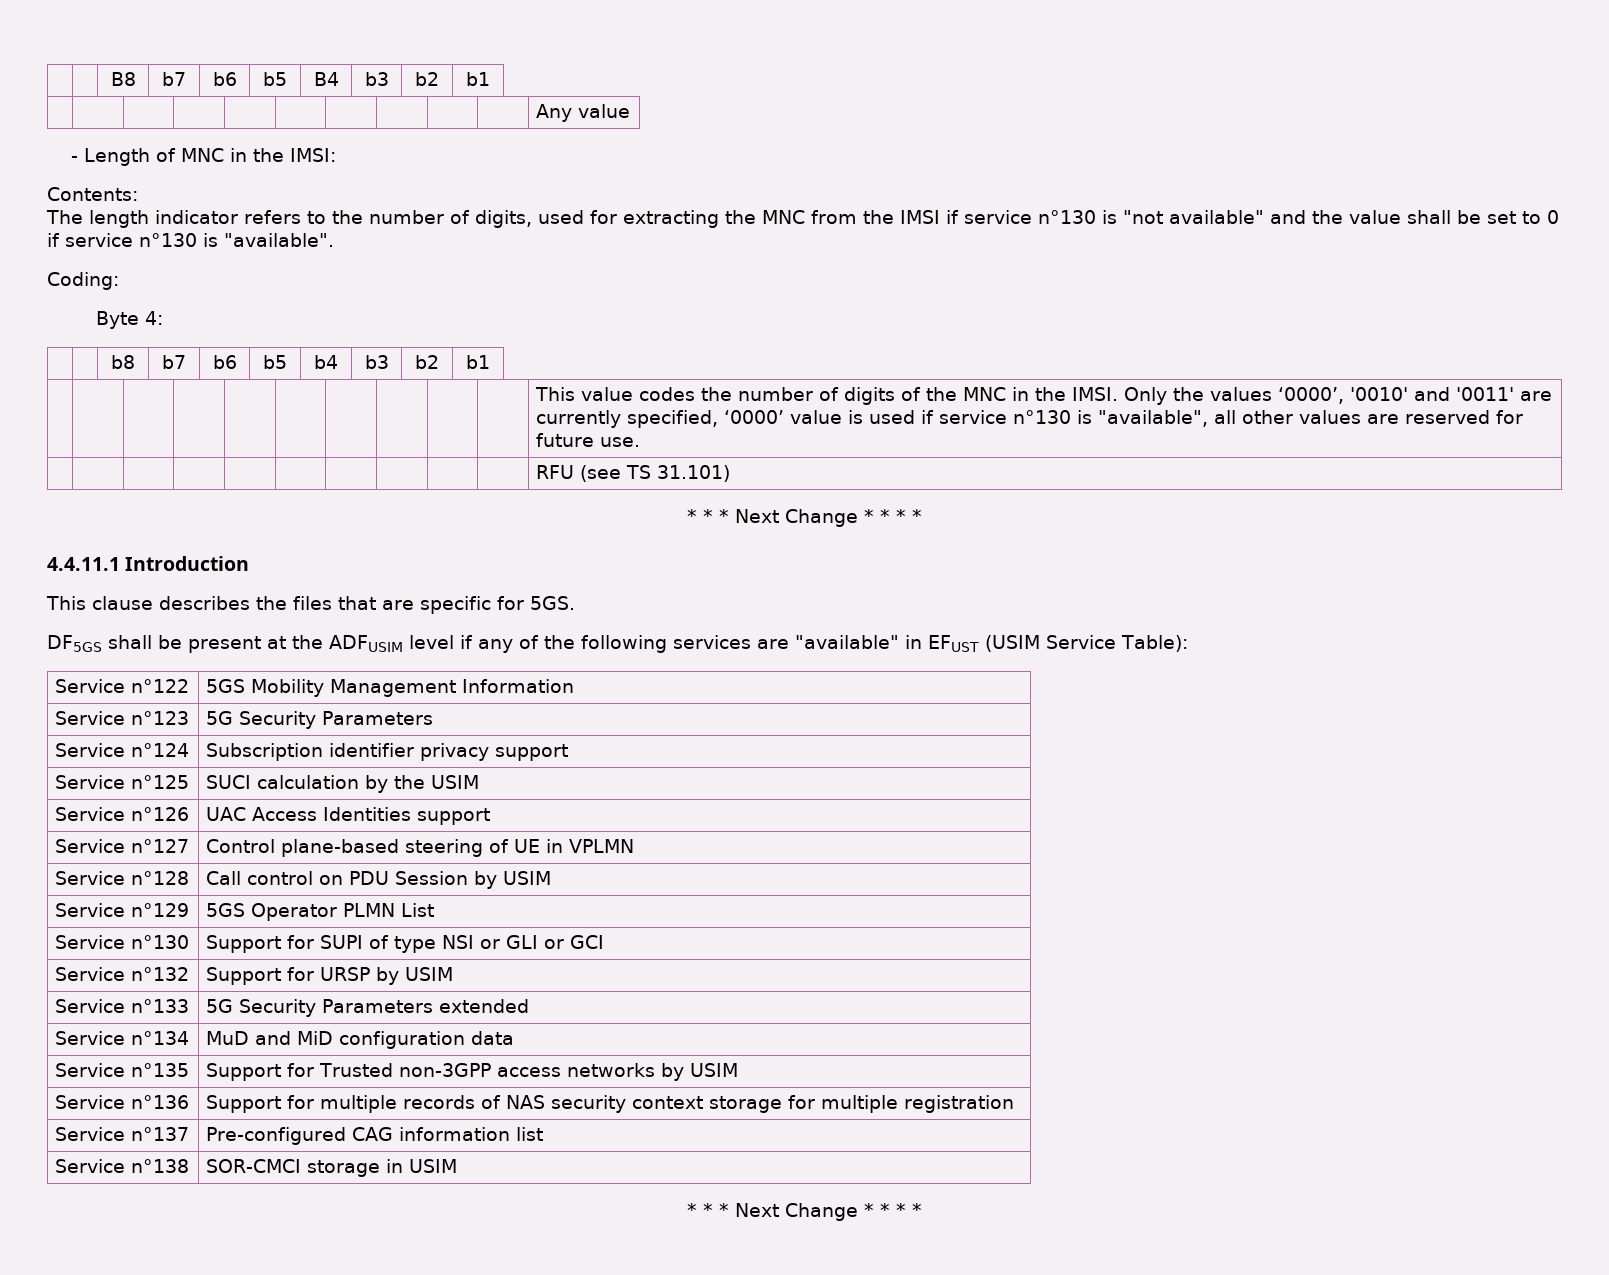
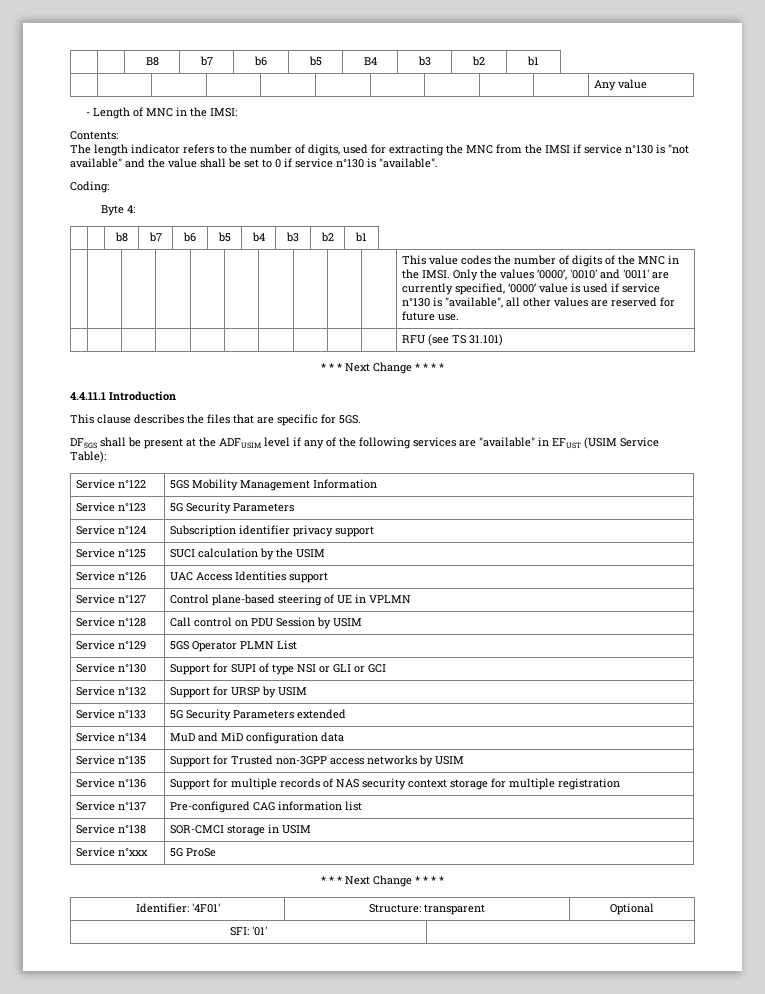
  Service n°138 | SOR-CMCI storage in USIM
+ Service n°xxx | 5G ProSe
  * * * Next Change * * * *
+ Identifier: '4F01' | Structure: transparent | Optional
+ SFI: '01' |

